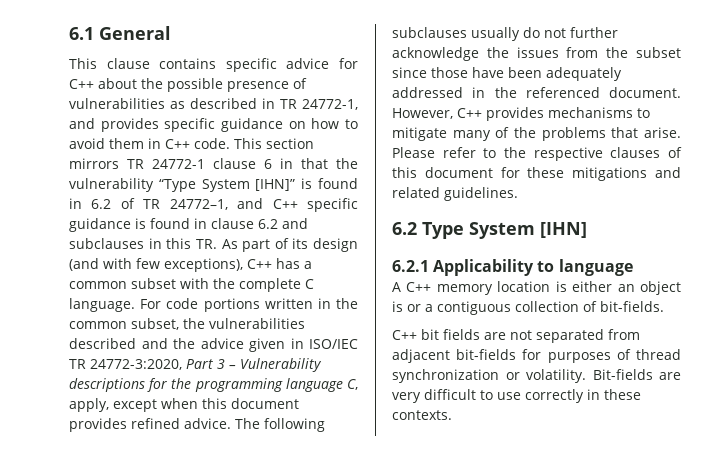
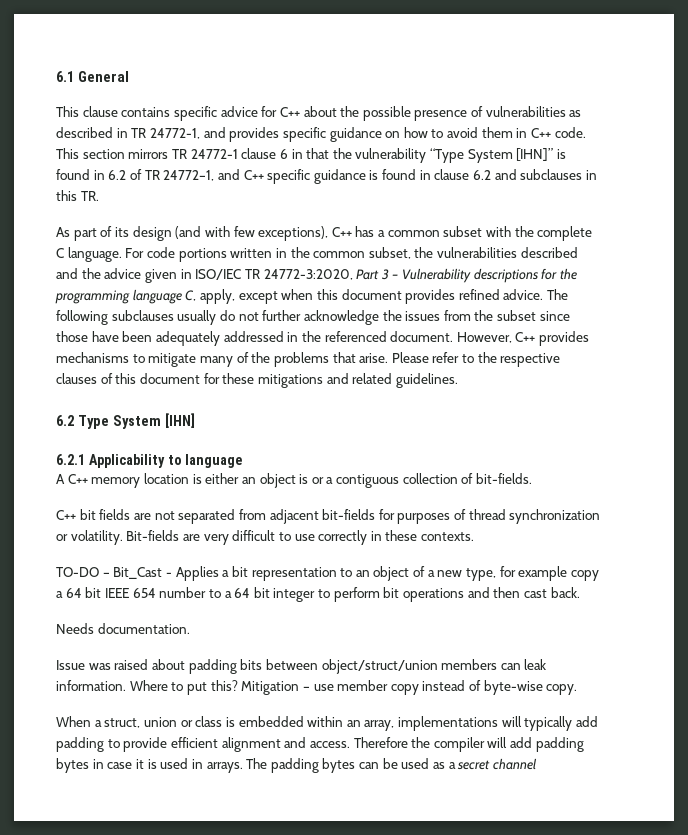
- This section mirrors TR 24772-1 clause 6 in that the vulnerability “Type System [IHN]” is found in 6.2 of TR 24772–1, and C++ specific guidance is found in clause 6.2 and subclauses in this TR. As part of its design (and with few exceptions), C++ has a common subset with the complete C language.
+ This section mirrors TR 24772-1 clause 6 in that the vulnerability “Type System [IHN]” is found in 6.2 of TR 24772–1, and C++ specific guidance is found in clause 6.2 and subclauses in this TR.
+ As part of its design (and with few exceptions), C++ has a common subset with the complete C language.
+ TO-DO – Bit_Cast - Applies a bit representation to an object of a new type, for example copy a 64 bit IEEE 654 number to a 64 bit integer to perform bit operations and then cast back.
+ Needs documentation.
+ Issue was raised about padding bits between object/struct/union members can leak information. Where to put this? Mitigation – use member copy instead of byte-wise copy.
+ When a struct, union or class is embedded within an array, implementations will typically add padding to provide efficient alignment and access. Therefore the compiler will add padding bytes in case it is used in arrays. The padding bytes can be used as a secret channel

